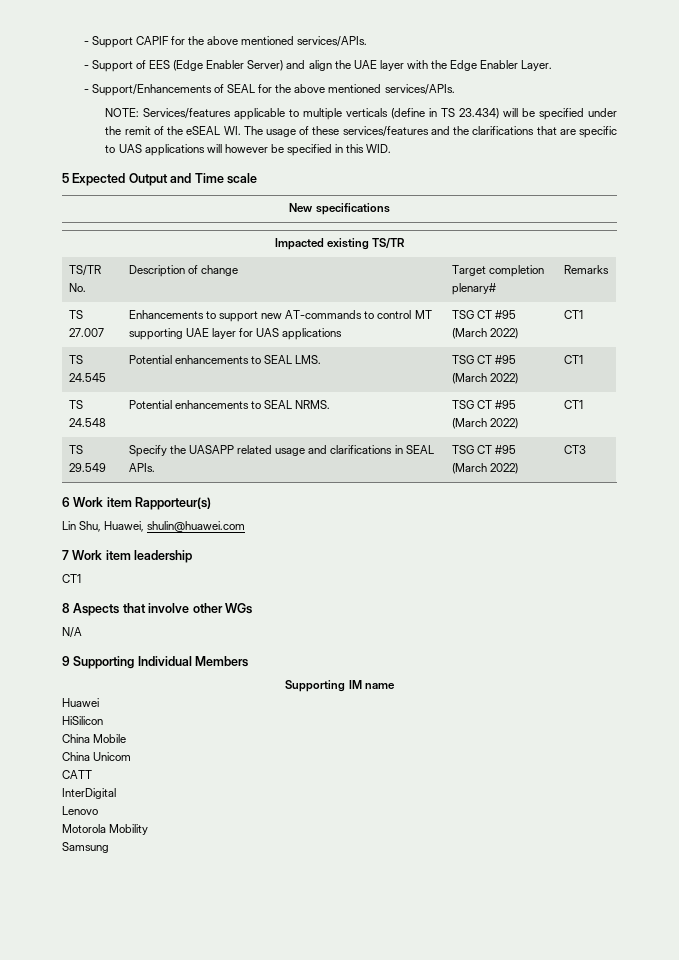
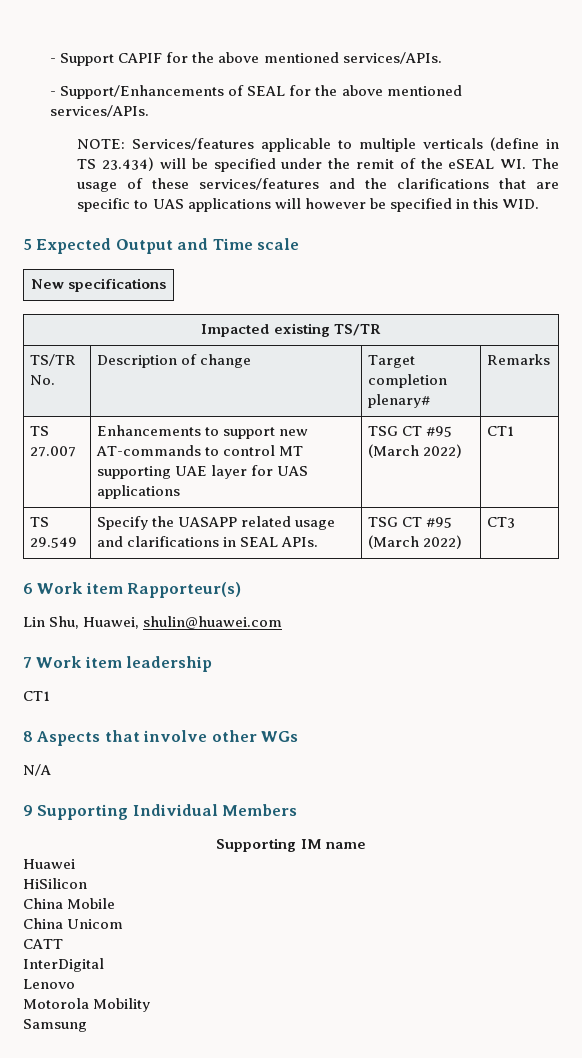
- - Support of EES (Edge Enabler Server) and align the UAE layer with the Edge Enabler Layer.
- TS 24.545 | Potential enhancements to SEAL LMS. | TSG CT #95 (March 2022) | CT1
- TS 24.548 | Potential enhancements to SEAL NRMS. | TSG CT #95 (March 2022) | CT1

